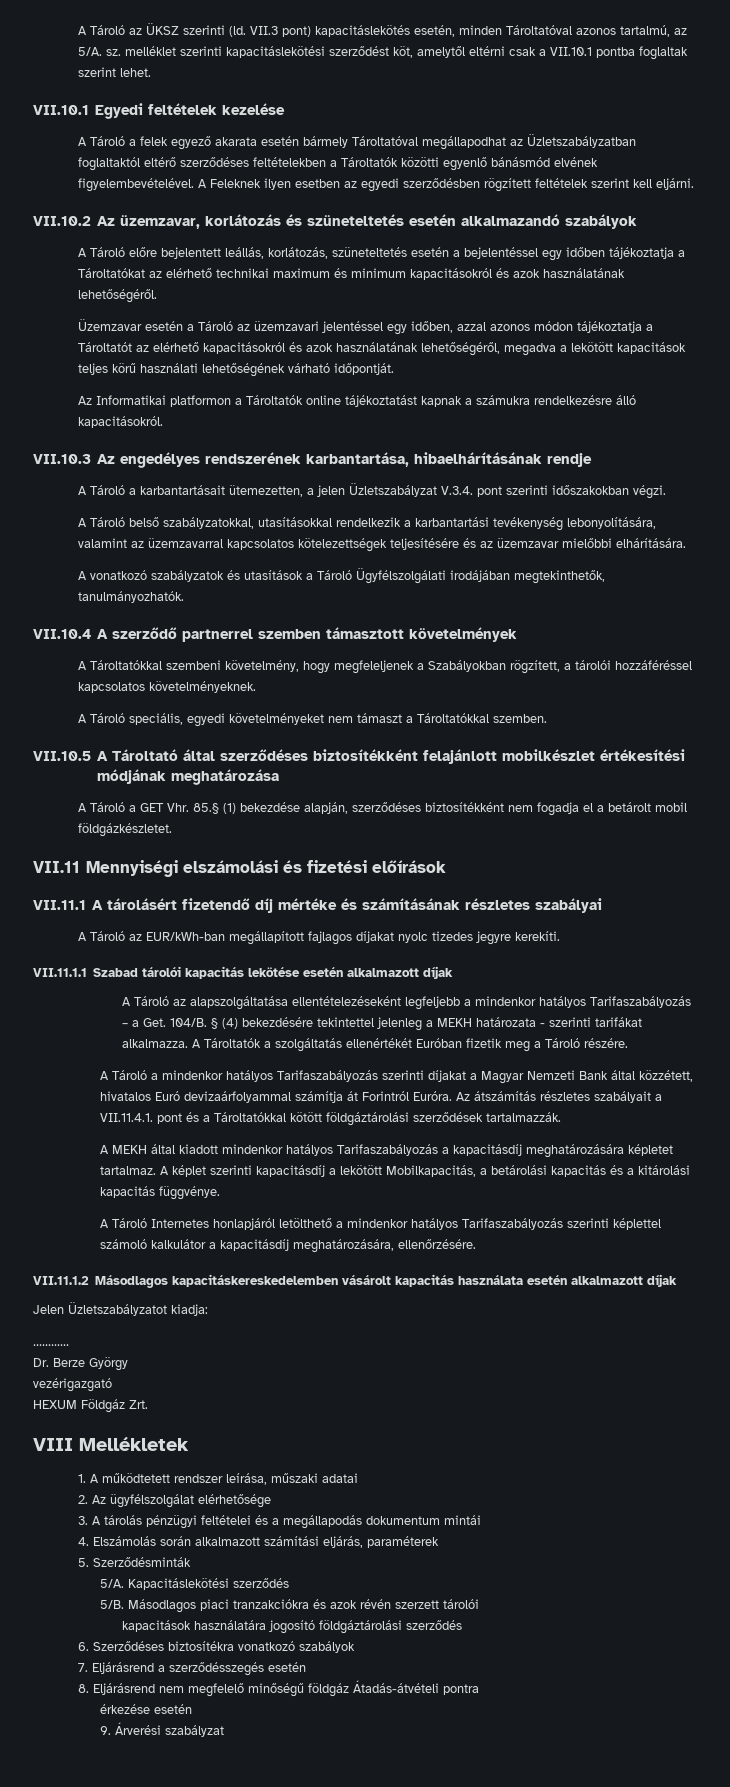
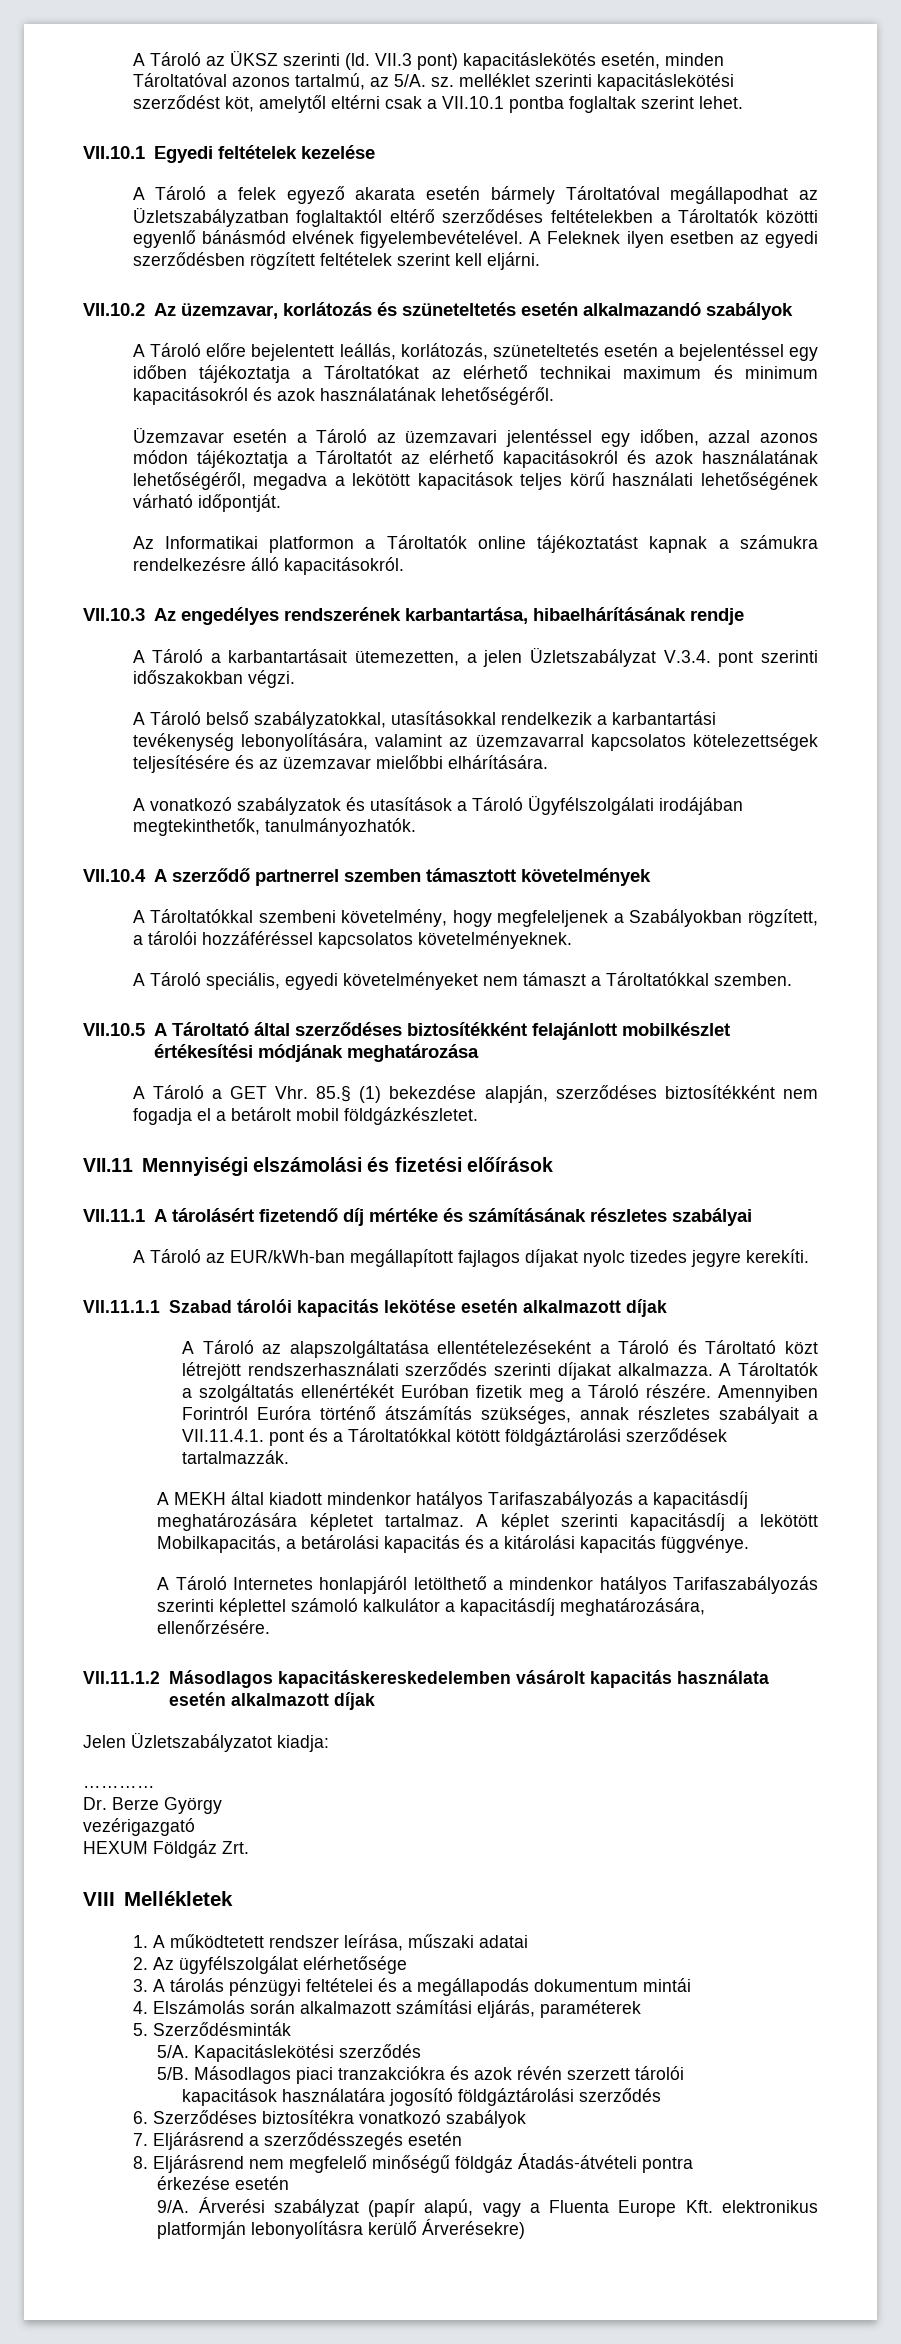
- A Tároló az alapszolgáltatása ellentételezéseként legfeljebb a mindenkor hatályos Tarifaszabályozás – a Get. 104/B. § (4) bekezdésére tekintettel jelenleg a MEKH határozata - szerinti tarifákat alkalmazza.
+ A Tároló az alapszolgáltatása ellentételezéseként a Tároló és Tároltató közt létrejött rendszerhasználati szerződés szerinti díjakat alkalmazza.
- A Tároltatók a szolgáltatás ellenértékét Euróban fizetik meg a Tároló részére.
- A Tároló a mindenkor hatályos Tarifaszabályozás szerinti díjakat a Magyar Nemzeti Bank által közzétett, hivatalos Euró devizaárfolyammal számítja át Forintról Euróra. Az átszámítás részletes szabályait a VII.11.4.1. pont és a Tároltatókkal kötött földgáztárolási szerződések tartalmazzák.
+ A Tároltatók a szolgáltatás ellenértékét Euróban fizetik meg a Tároló részére. Amennyiben Forintról Euróra történő átszámítás szükséges, annak részletes szabályait a VII.11.4.1. pont és a Tároltatókkal kötött földgáztárolási szerződések tartalmazzák.
- 9. Árverési szabályzat
+ 9/A. Árverési szabályzat (papír alapú, vagy a Fluenta Europe Kft. elektronikus platformján lebonyolításra kerülő Árverésekre)

